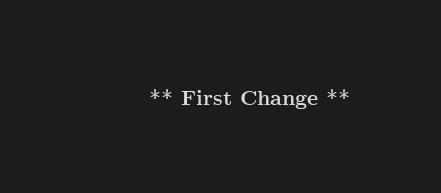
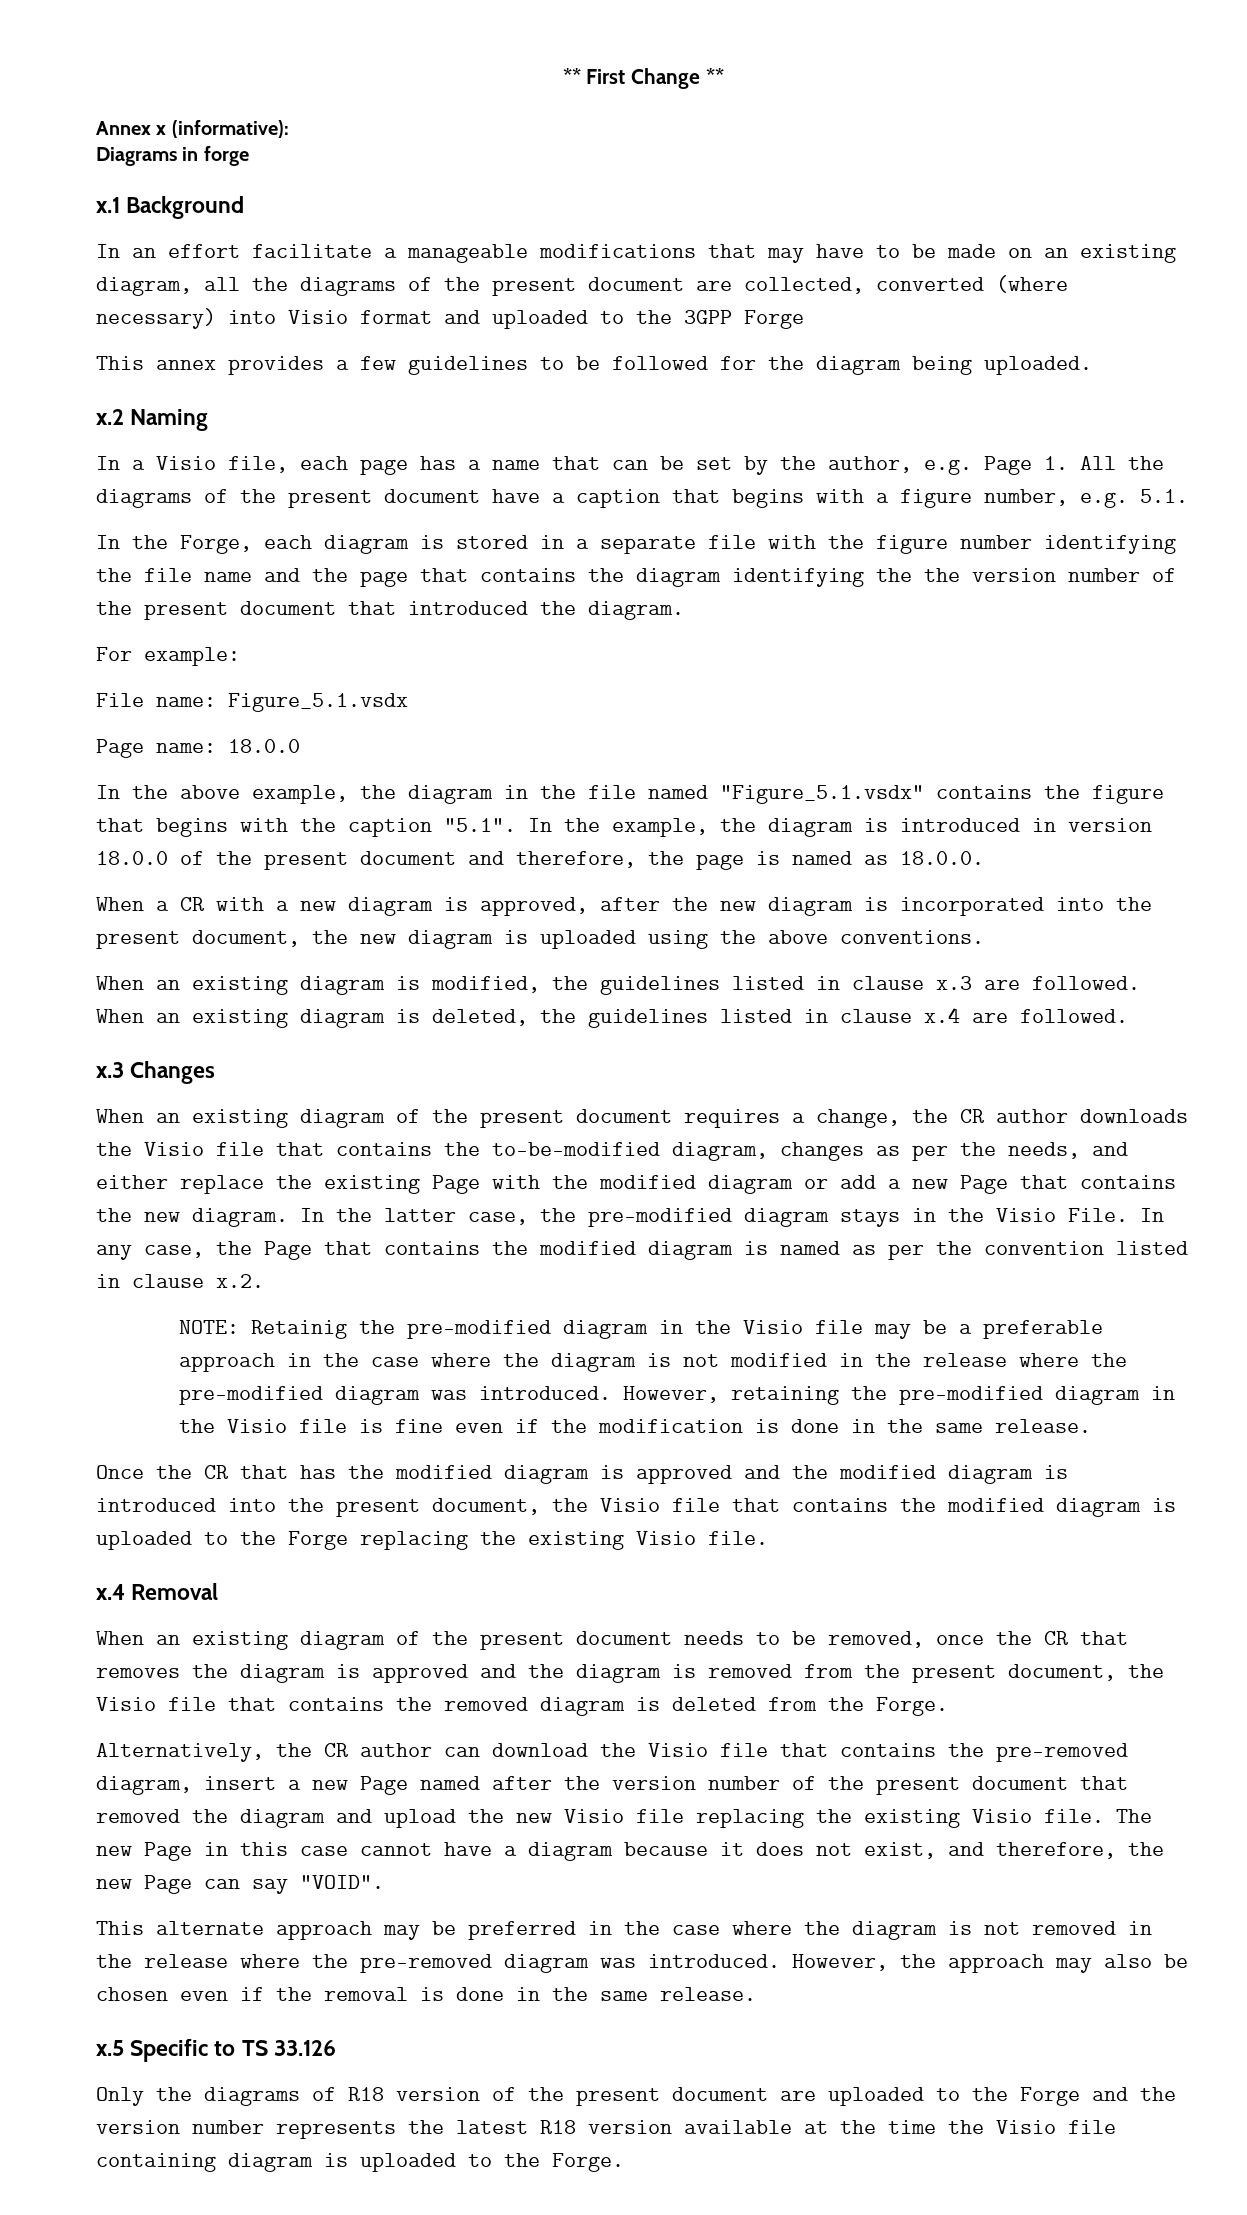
+ Annex x (informative):
+ Diagrams in forge
+ x.1 Background
+ In an effort facilitate a manageable modifications that may have to be made on an existing diagram, all the diagrams of the present document are collected, converted (where necessary) into Visio format and uploaded to the 3GPP Forge
+ This annex provides a few guidelines to be followed for the diagram being uploaded.
+ x.2 Naming
+ In a Visio file, each page has a name that can be set by the author, e.g. Page 1. All the diagrams of the present document have a caption that begins with a figure number, e.g. 5.1.
+ In the Forge, each diagram is stored in a separate file with the figure number identifying the file name and the page that contains the diagram identifying the the version number of the present document that introduced the diagram.
+ For example:
+ File name: Figure_5.1.vsdx
+ Page name: 18.0.0
+ In the above example, the diagram in the file named "Figure_5.1.vsdx" contains the figure that begins with the caption "5.1". In the example, the diagram is introduced in version 18.0.0 of the present document and therefore, the page is named as 18.0.0.
+ When a CR with a new diagram is approved, after the new diagram is incorporated into the present document, the new diagram is uploaded using the above conventions.
+ When an existing diagram is modified, the guidelines listed in clause x.3 are followed. When an existing diagram is deleted, the guidelines listed in clause x.4 are followed.
+ x.3 Changes
+ When an existing diagram of the present document requires a change, the CR author downloads the Visio file that contains the to-be-modified diagram, changes as per the needs, and either replace the existing Page with the modified diagram or add a new Page that contains the new diagram. In the latter case, the pre-modified diagram stays in the Visio File. In any case, the Page that contains the modified diagram is named as per the convention listed in clause x.2.
+ NOTE: Retainig the pre-modified diagram in the Visio file may be a preferable approach in the case where the diagram is not modified in the release where the pre-modified diagram was introduced. However, retaining the pre-modified diagram in the Visio file is fine even if the modification is done in the same release.
+ Once the CR that has the modified diagram is approved and the modified diagram is introduced into the present document, the Visio file that contains the modified diagram is uploaded to the Forge replacing the existing Visio file.
+ x.4 Removal
+ When an existing diagram of the present document needs to be removed, once the CR that removes the diagram is approved and the diagram is removed from the present document, the Visio file that contains the removed diagram is deleted from the Forge.
+ Alternatively, the CR author can download the Visio file that contains the pre-removed diagram, insert a new Page named after the version number of the present document that removed the diagram and upload the new Visio file replacing the existing Visio file. The new Page in this case cannot have a diagram because it does not exist, and therefore, the new Page can say "VOID".
+ This alternate approach may be preferred in the case where the diagram is not removed in the release where the pre-removed diagram was introduced. However, the approach may also be chosen even if the removal is done in the same release.
+ x.5 Specific to TS 33.126
+ Only the diagrams of R18 version of the present document are uploaded to the Forge and the version number represents the latest R18 version available at the time the Visio file containing diagram is uploaded to the Forge.

